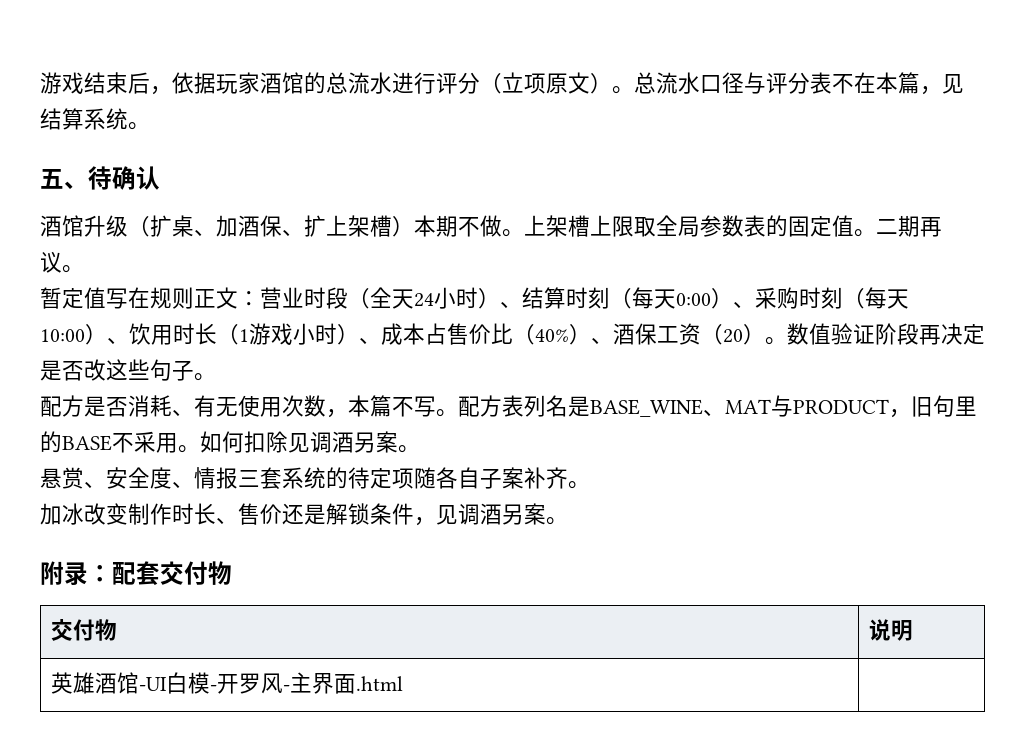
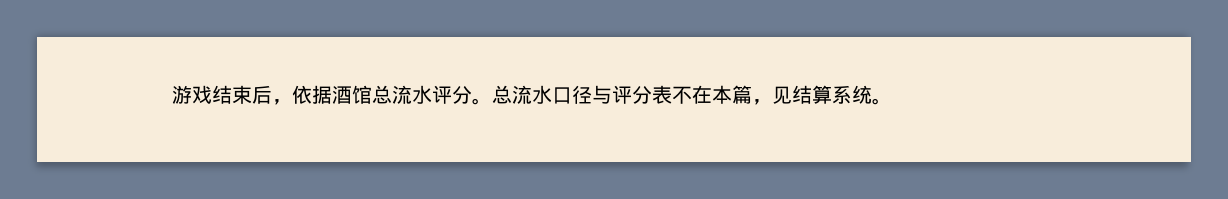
- 游戏结束后，依据玩家酒馆的总流水进行评分（立项原文）。
+ 游戏结束后，依据酒馆总流水评分。
- 五、待确认
- 酒馆升级（扩桌、加酒保、扩上架槽）本期不做。上架槽上限取全局参数表的固定值。二期再议。
- 暂定值写在规则正文：营业时段（全天24小时）、结算时刻（每天0:00）、采购时刻（每天10:00）、饮用时长（1游戏小时）、成本占售价比（40%）、酒保工资（20）。数值验证阶段再决定是否改这些句子。
- 配方是否消耗、有无使用次数，本篇不写。配方表列名是BASE_WINE、MAT与PRODUCT，旧句里的BASE不采用。如何扣除见调酒另案。
- 悬赏、安全度、情报三套系统的待定项随各自子案补齐。
- 加冰改变制作时长、售价还是解锁条件，见调酒另案。
- 附录：配套交付物
- 交付物 | 说明
- 英雄酒馆-UI白模-开罗风-主界面.html |

